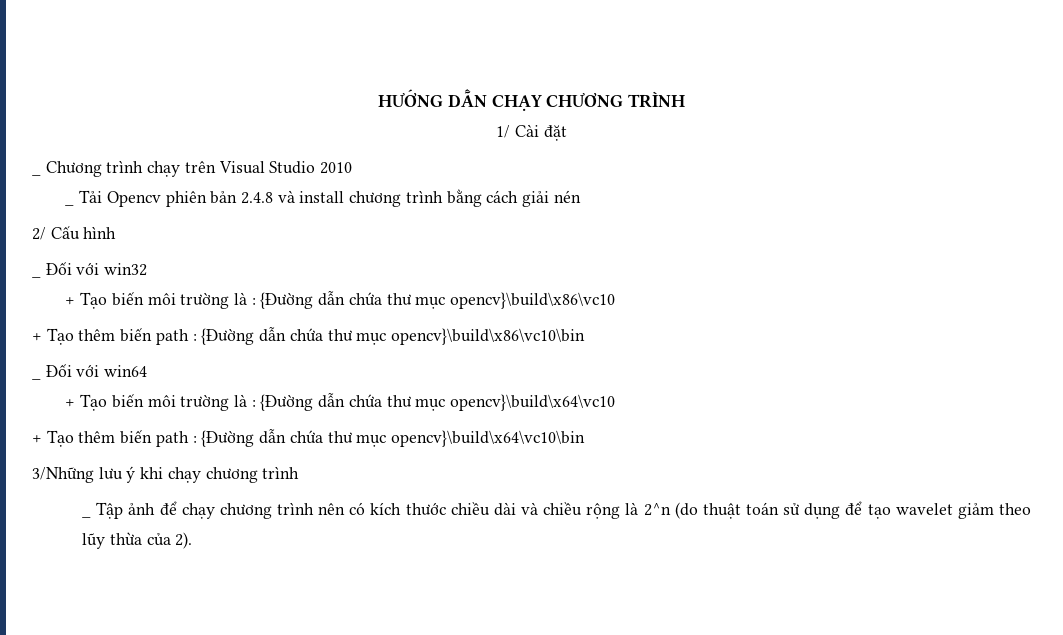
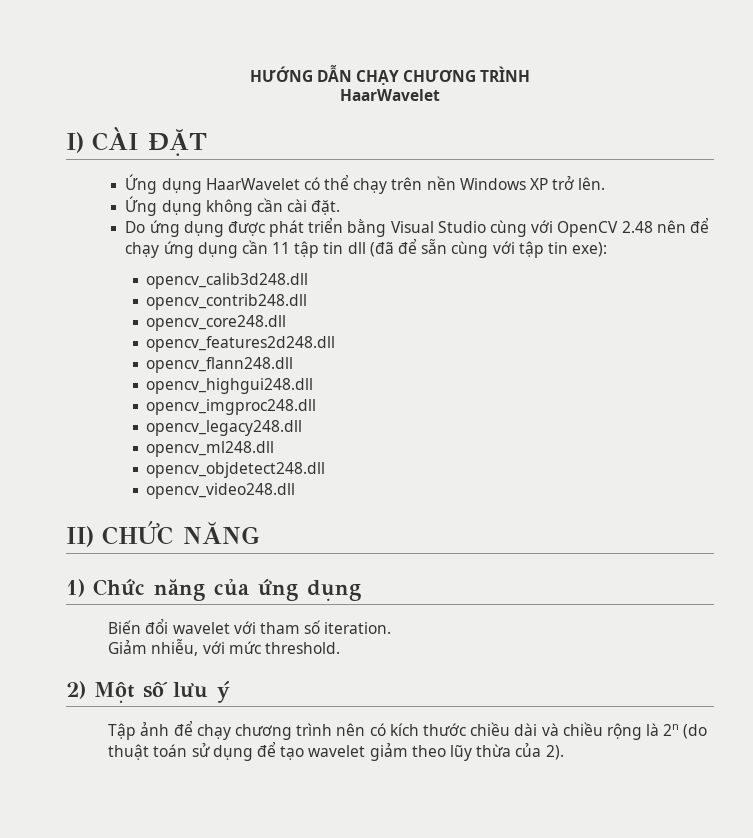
  HƯỚNG DẪN CHẠY CHƯƠNG TRÌNH
- 1/ Cài đặt
- _ Chương trình chạy trên Visual Studio 2010
- _ Tải Opencv phiên bản 2.4.8 và install chương trình bằng cách giải nén
- 2/ Cấu hình
- _ Đối với win32
- + Tạo biến môi trường là : {Đường dẫn chứa thư mục opencv}\build\x86\vc10
- + Tạo thêm biến path : {Đường dẫn chứa thư mục opencv}\build\x86\vc10\bin
- _ Đối với win64
- + Tạo biến môi trường là : {Đường dẫn chứa thư mục opencv}\build\x64\vc10
- + Tạo thêm biến path : {Đường dẫn chứa thư mục opencv}\build\x64\vc10\bin
- 3/Những lưu ý khi chạy chương trình
- _ Tập ảnh để chạy chương trình nên có kích thước chiều dài và chiều rộng là 2^n (do thuật toán sử dụng để tạo wavelet giảm theo lũy thừa của 2).
+ HaarWavelet
+ I) CÀI ĐẶT
+ Ứng dụng HaarWavelet có thể chạy trên nền Windows XP trở lên.
+ Ứng dụng không cần cài đặt.
+ Do ứng dụng được phát triển bằng Visual Studio cùng với OpenCV 2.48 nên để chạy ứng dụng cần 11 tập tin dll (đã để sẵn cùng với tập tin exe):
+ opencv_calib3d248.dll
+ opencv_contrib248.dll
+ opencv_core248.dll
+ opencv_features2d248.dll
+ opencv_flann248.dll
+ opencv_highgui248.dll
+ opencv_imgproc248.dll
+ opencv_legacy248.dll
+ opencv_ml248.dll
+ opencv_objdetect248.dll
+ opencv_video248.dll
+ II) CHỨC NĂNG
+ 1) Chức năng của ứng dụng
+ Biến đổi wavelet với tham số iteration.
+ Giảm nhiễu, với mức threshold.
+ 2) Một số lưu ý
+ Tập ảnh để chạy chương trình nên có kích thước chiều dài và chiều rộng là 2n (do thuật toán sử dụng để tạo wavelet giảm theo lũy thừa của 2).

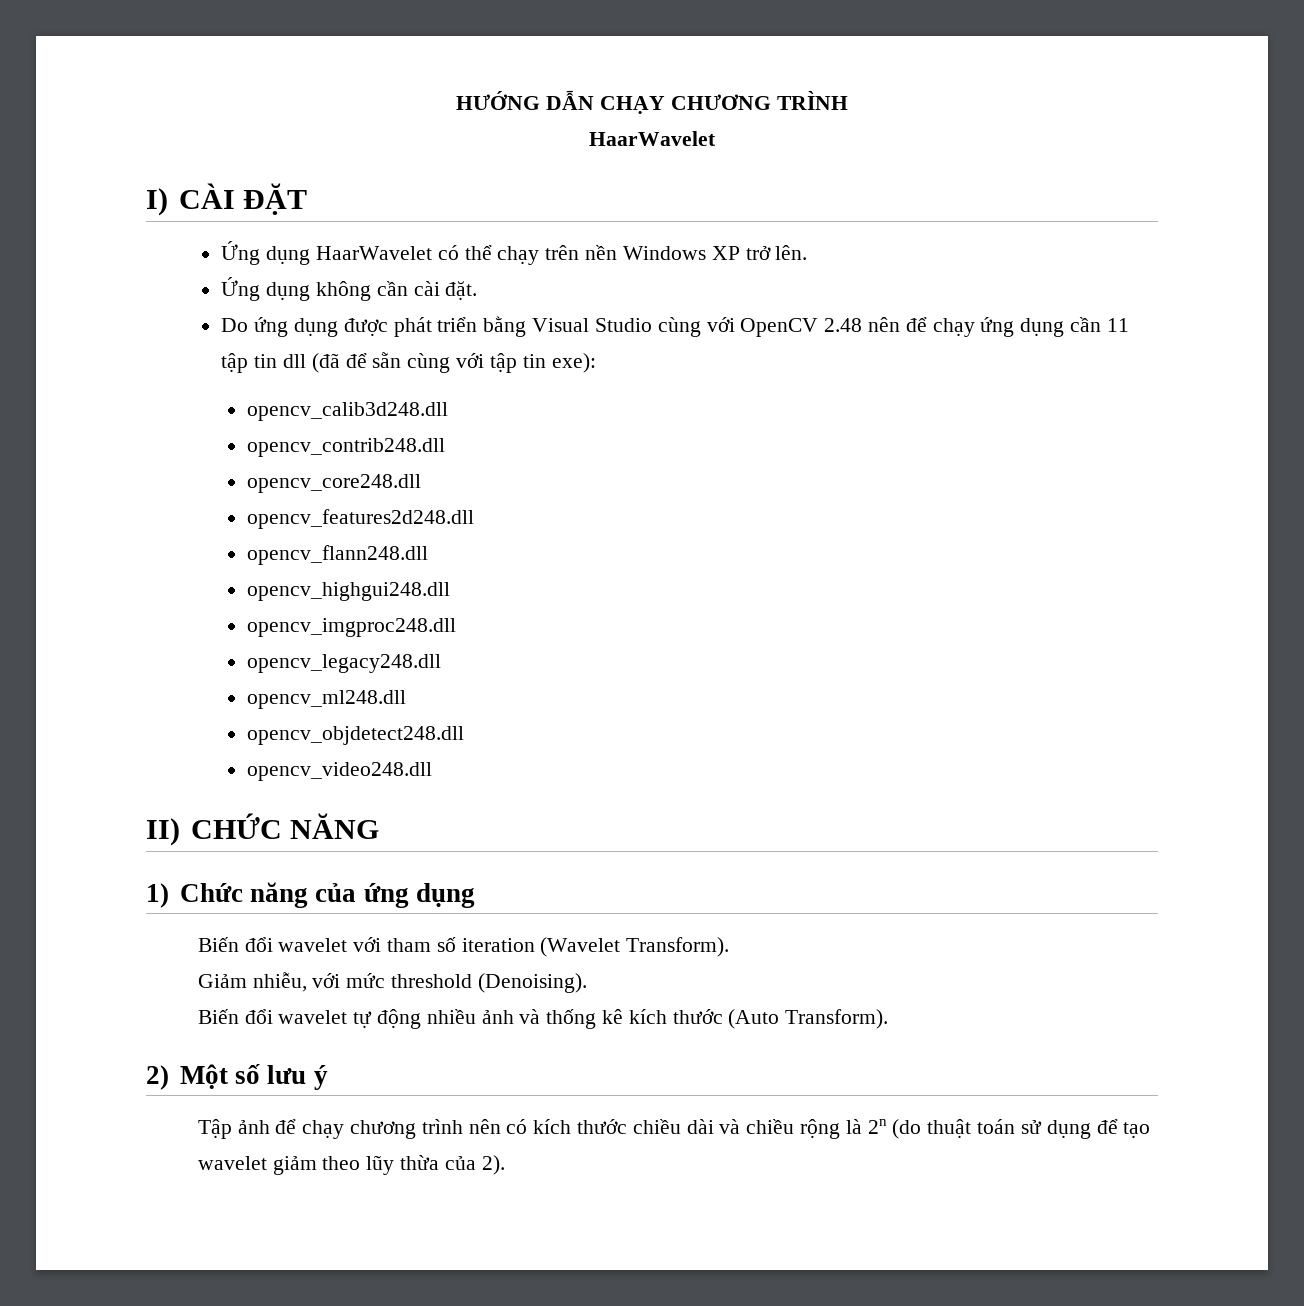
- Biến đổi wavelet với tham số iteration.
+ Biến đổi wavelet với tham số iteration (Wavelet Transform).
- Giảm nhiễu, với mức threshold.
+ Giảm nhiễu, với mức threshold (Denoising).
+ Biến đổi wavelet tự động nhiều ảnh và thống kê kích thước (Auto Transform).

